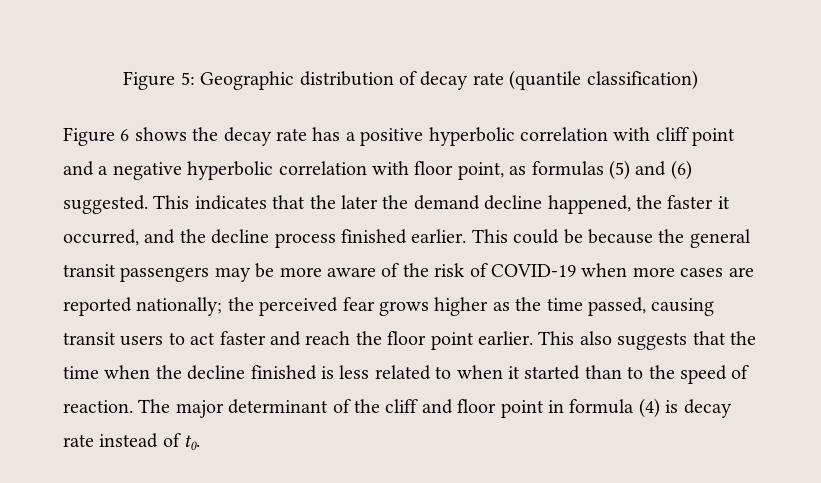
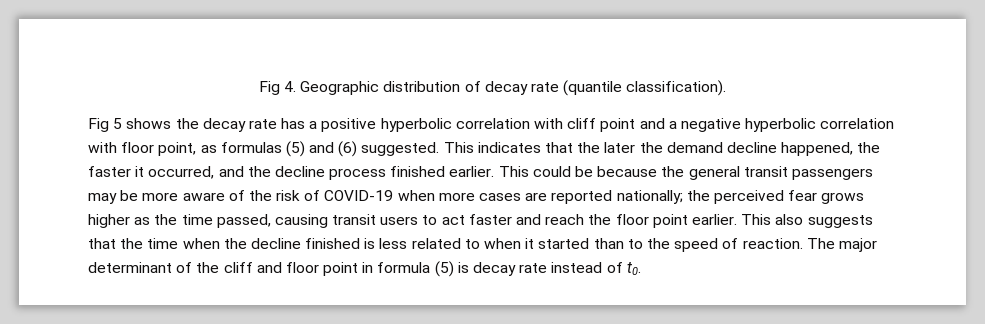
- Figure 5: Geographic distribution of decay rate (quantile classification)
- Figure 6 shows the decay rate has a positive hyperbolic correlation with cliff point and a negative hyperbolic correlation with floor point, as formulas (5) and (6) suggested.
+ Fig 4. Geographic distribution of decay rate (quantile classification).
+ Fig 5 shows the decay rate has a positive hyperbolic correlation with cliff point and a negative hyperbolic correlation with floor point, as formulas (5) and (6) suggested.
- The major determinant of the cliff and floor point in formula (4) is decay rate instead of t0.
+ The major determinant of the cliff and floor point in formula (5) is decay rate instead of t0.

